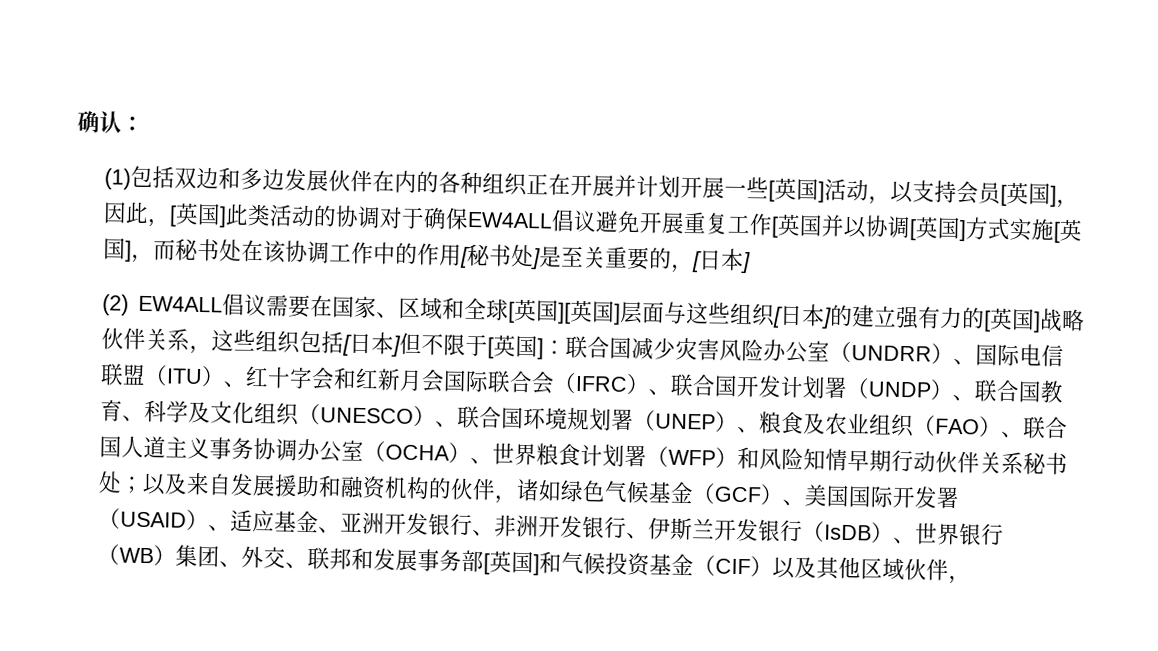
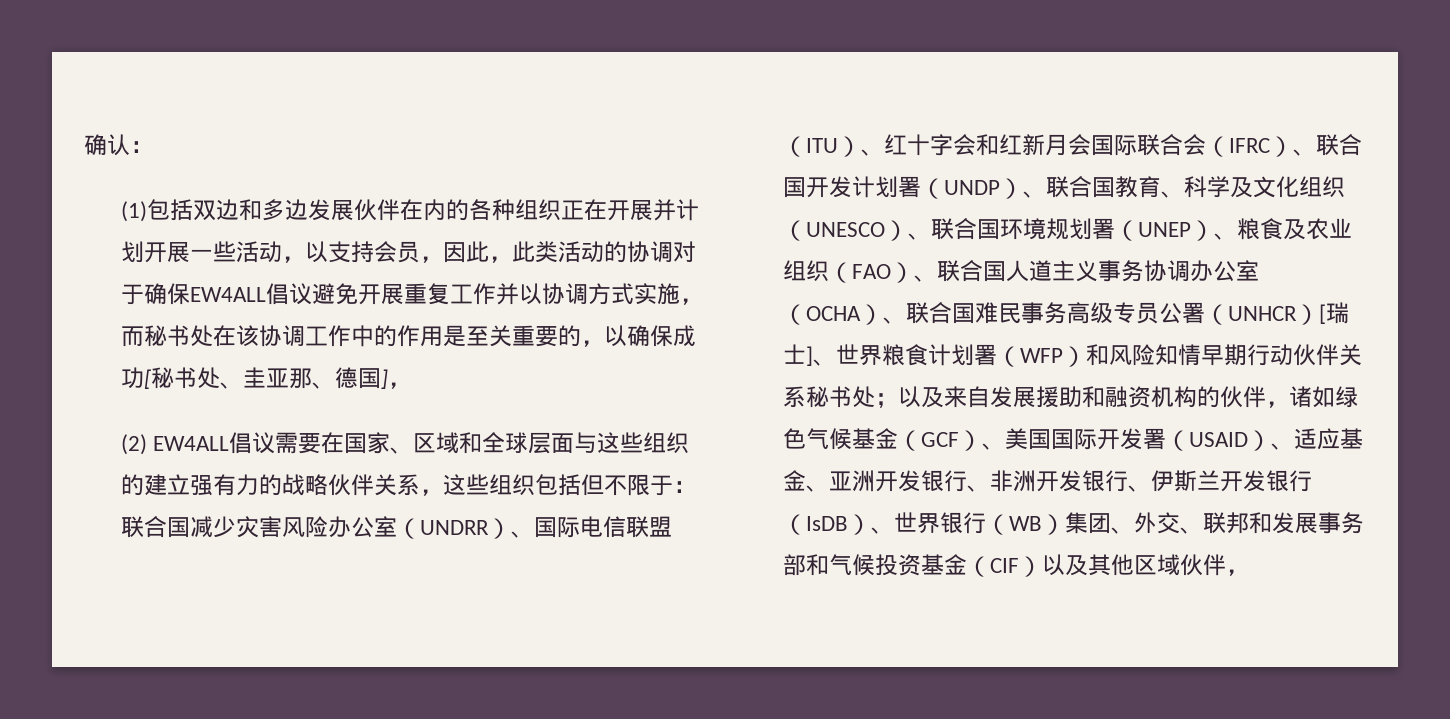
- (1)包括双边和多边发展伙伴在内的各种组织正在开展并计划开展一些[英国]活动，以支持会员[英国]，因此，[英国]此类活动的协调对于确保EW4ALL倡议避免开展重复工作[英国并以协调[英国]方式实施[英国]，而秘书处在该协调工作中的作用[秘书处]是至关重要的，[日本]
+ (1)包括双边和多边发展伙伴在内的各种组织正在开展并计划开展一些活动，以支持会员，因此，此类活动的协调对于确保EW4ALL倡议避免开展重复工作并以协调方式实施，而秘书处在该协调工作中的作用是至关重要的，以确保成功[秘书处、圭亚那、德国]，
- (2) EW4ALL倡议需要在国家、区域和全球[英国][英国]层面与这些组织[日本]的建立强有力的[英国]战略伙伴关系，这些组织包括[日本]但不限于[英国]：
+ (2) EW4ALL倡议需要在国家、区域和全球层面与这些组织的建立强有力的战略伙伴关系，这些组织包括但不限于：
- 联合国减少灾害风险办公室（UNDRR）、国际电信联盟（ITU）、红十字会和红新月会国际联合会（IFRC）、联合国开发计划署（UNDP）、联合国教育、科学及文化组织（UNESCO）、联合国环境规划署（UNEP）、粮食及农业组织（FAO）、联合国人道主义事务协调办公室（OCHA）、世界粮食计划署（WFP）和风险知情早期行动伙伴关系秘书处；
+ 联合国减少灾害风险办公室（UNDRR）、国际电信联盟（ITU）、红十字会和红新月会国际联合会（IFRC）、联合国开发计划署（UNDP）、联合国教育、科学及文化组织（UNESCO）、联合国环境规划署（UNEP）、粮食及农业组织（FAO）、联合国人道主义事务协调办公室（OCHA）、联合国难民事务高级专员公署（UNHCR）[瑞士]、世界粮食计划署（WFP）和风险知情早期行动伙伴关系秘书处；
- 以及来自发展援助和融资机构的伙伴，诸如绿色气候基金（GCF）、美国国际开发署（USAID）、适应基金、亚洲开发银行、非洲开发银行、伊斯兰开发银行（IsDB）、世界银行（WB）集团、外交、联邦和发展事务部[英国]和气候投资基金（CIF）以及其他区域伙伴，
+ 以及来自发展援助和融资机构的伙伴，诸如绿色气候基金（GCF）、美国国际开发署（USAID）、适应基金、亚洲开发银行、非洲开发银行、伊斯兰开发银行（IsDB）、世界银行（WB）集团、外交、联邦和发展事务部和气候投资基金（CIF）以及其他区域伙伴，

